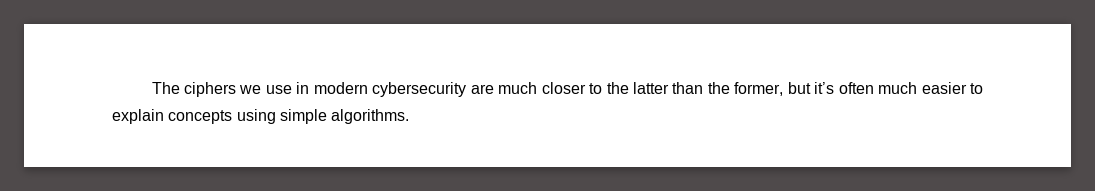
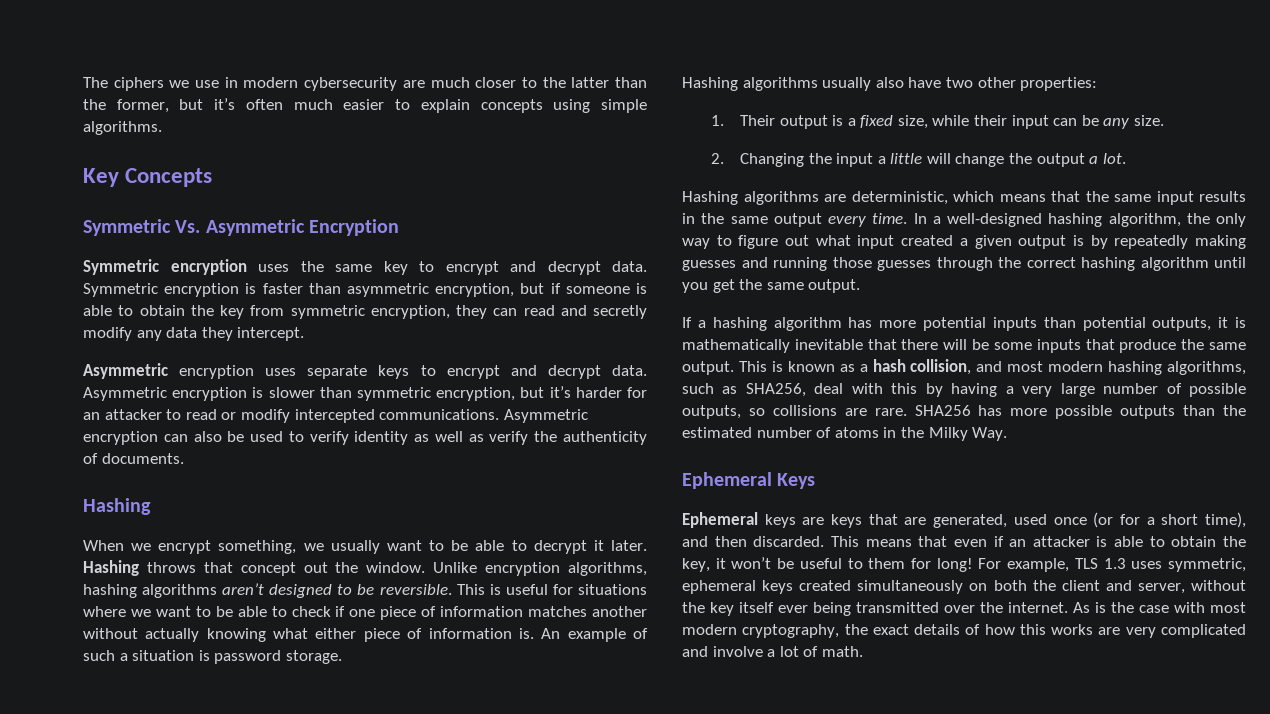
+ Key Concepts
+ Symmetric Vs. Asymmetric Encryption
+ Symmetric encryption uses the same key to encrypt and decrypt data. Symmetric encryption is faster than asymmetric encryption, but if someone is able to obtain the key from symmetric encryption, they can read and secretly modify any data they intercept.
+ Asymmetric encryption uses separate keys to encrypt and decrypt data. Asymmetric encryption is slower than symmetric encryption, but it’s harder for an attacker to read or modify intercepted communications. Asymmetric encryption can also be used to verify identity as well as verify the authenticity of documents.
+ Hashing
+ When we encrypt something, we usually want to be able to decrypt it later. Hashing throws that concept out the window. Unlike encryption algorithms, hashing algorithms aren’t designed to be reversible. This is useful for situations where we want to be able to check if one piece of information matches another without actually knowing what either piece of information is. An example of such a situation is password storage.
+ Hashing algorithms usually also have two other properties:
+ 1. Their output is a fixed size, while their input can be any size.
+ 2. Changing the input a little will change the output a lot.
+ Hashing algorithms are deterministic, which means that the same input results in the same output every time. In a well-designed hashing algorithm, the only way to figure out what input created a given output is by repeatedly making guesses and running those guesses through the correct hashing algorithm until you get the same output.
+ If a hashing algorithm has more potential inputs than potential outputs, it is mathematically inevitable that there will be some inputs that produce the same output. This is known as a hash collision, and most modern hashing algorithms, such as SHA256, deal with this by having a very large number of possible outputs, so collisions are rare. SHA256 has more possible outputs than the estimated number of atoms in the Milky Way.
+ Ephemeral Keys
+ Ephemeral keys are keys that are generated, used once (or for a short time), and then discarded. This means that even if an attacker is able to obtain the key, it won’t be useful to them for long! For example, TLS 1.3 uses symmetric, ephemeral keys created simultaneously on both the client and server, without the key itself ever being transmitted over the internet. As is the case with most modern cryptography, the exact details of how this works are very complicated and involve a lot of math.

